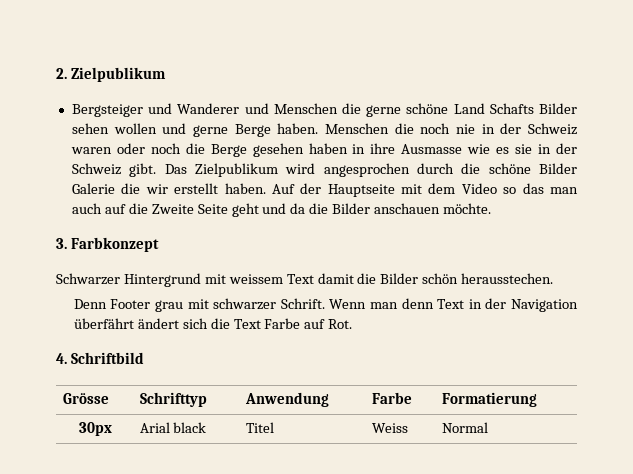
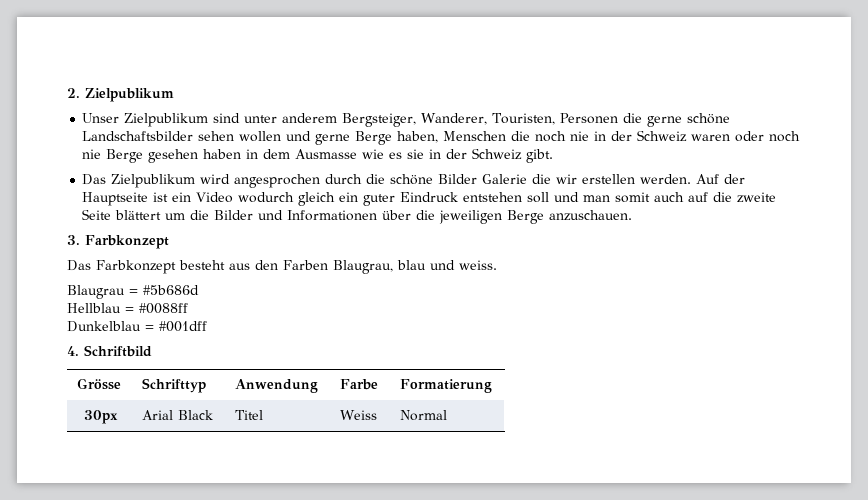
- Bergsteiger und Wanderer und Menschen die gerne schöne Land Schafts Bilder sehen wollen und gerne Berge haben. Menschen die noch nie in der Schweiz waren oder noch die Berge gesehen haben in ihre Ausmasse wie es sie in der Schweiz gibt. Das Zielpublikum wird angesprochen durch die schöne Bilder Galerie die wir erstellt haben.
+ Unser Zielpublikum sind unter anderem Bergsteiger, Wanderer, Touristen, Personen die gerne schöne Landschaftsbilder sehen wollen und gerne Berge haben, Menschen die noch nie in der Schweiz waren oder noch nie Berge gesehen haben in dem Ausmasse wie es sie in der Schweiz gibt.
+ Das Zielpublikum wird angesprochen durch die schöne Bilder Galerie die wir erstellen werden.
- Auf der Hauptseite mit dem Video so das man auch auf die Zweite Seite geht und da die Bilder anschauen möchte.
+ Auf der Hauptseite ist ein Video wodurch gleich ein guter Eindruck entstehen soll und man somit auch auf die zweite Seite blättert um die Bilder und Informationen über die jeweiligen Berge anzuschauen.
  3. Farbkonzept
- Schwarzer Hintergrund mit weissem Text damit die Bilder schön herausstechen.
- Denn Footer grau mit schwarzer Schrift. Wenn man denn Text in der Navigation überfährt ändert sich die Text Farbe auf Rot.
+ Das Farbkonzept besteht aus den Farben Blaugrau, blau und weiss.
+ Blaugrau = #5b686d
+ Hellblau = #0088ff
+ Dunkelblau = #001dff
- 30px | Arial black | Titel | Weiss | Normal
+ 30px | Arial Black | Titel | Weiss | Normal

